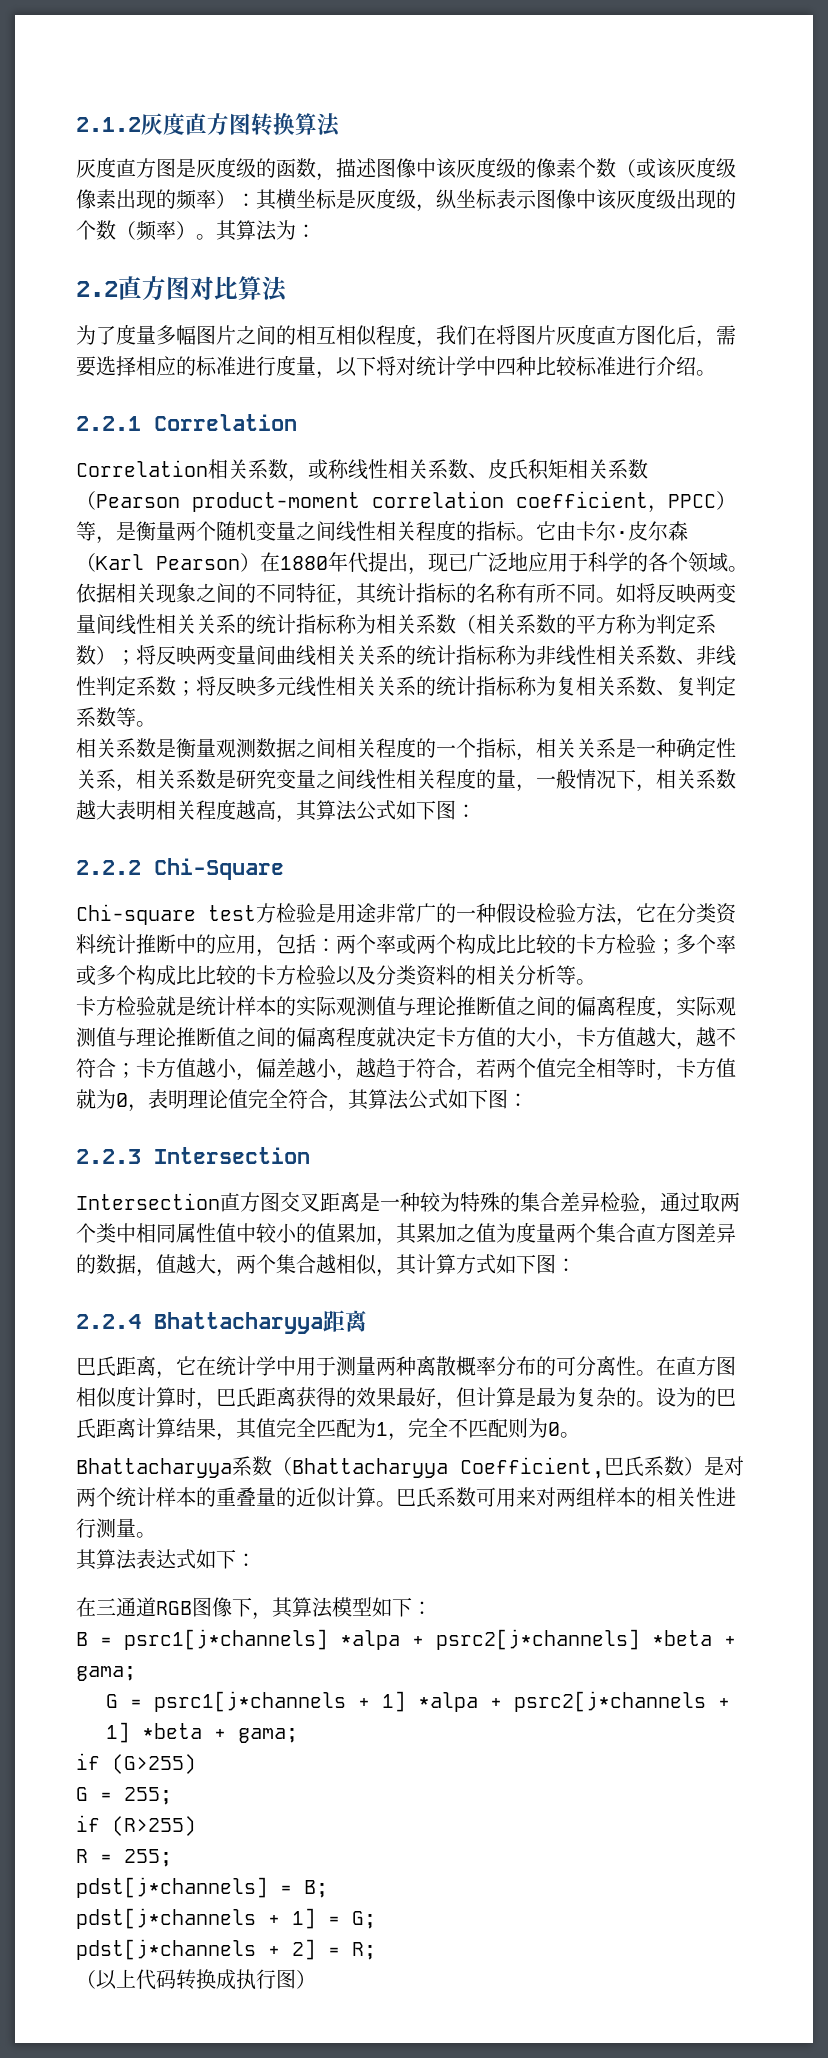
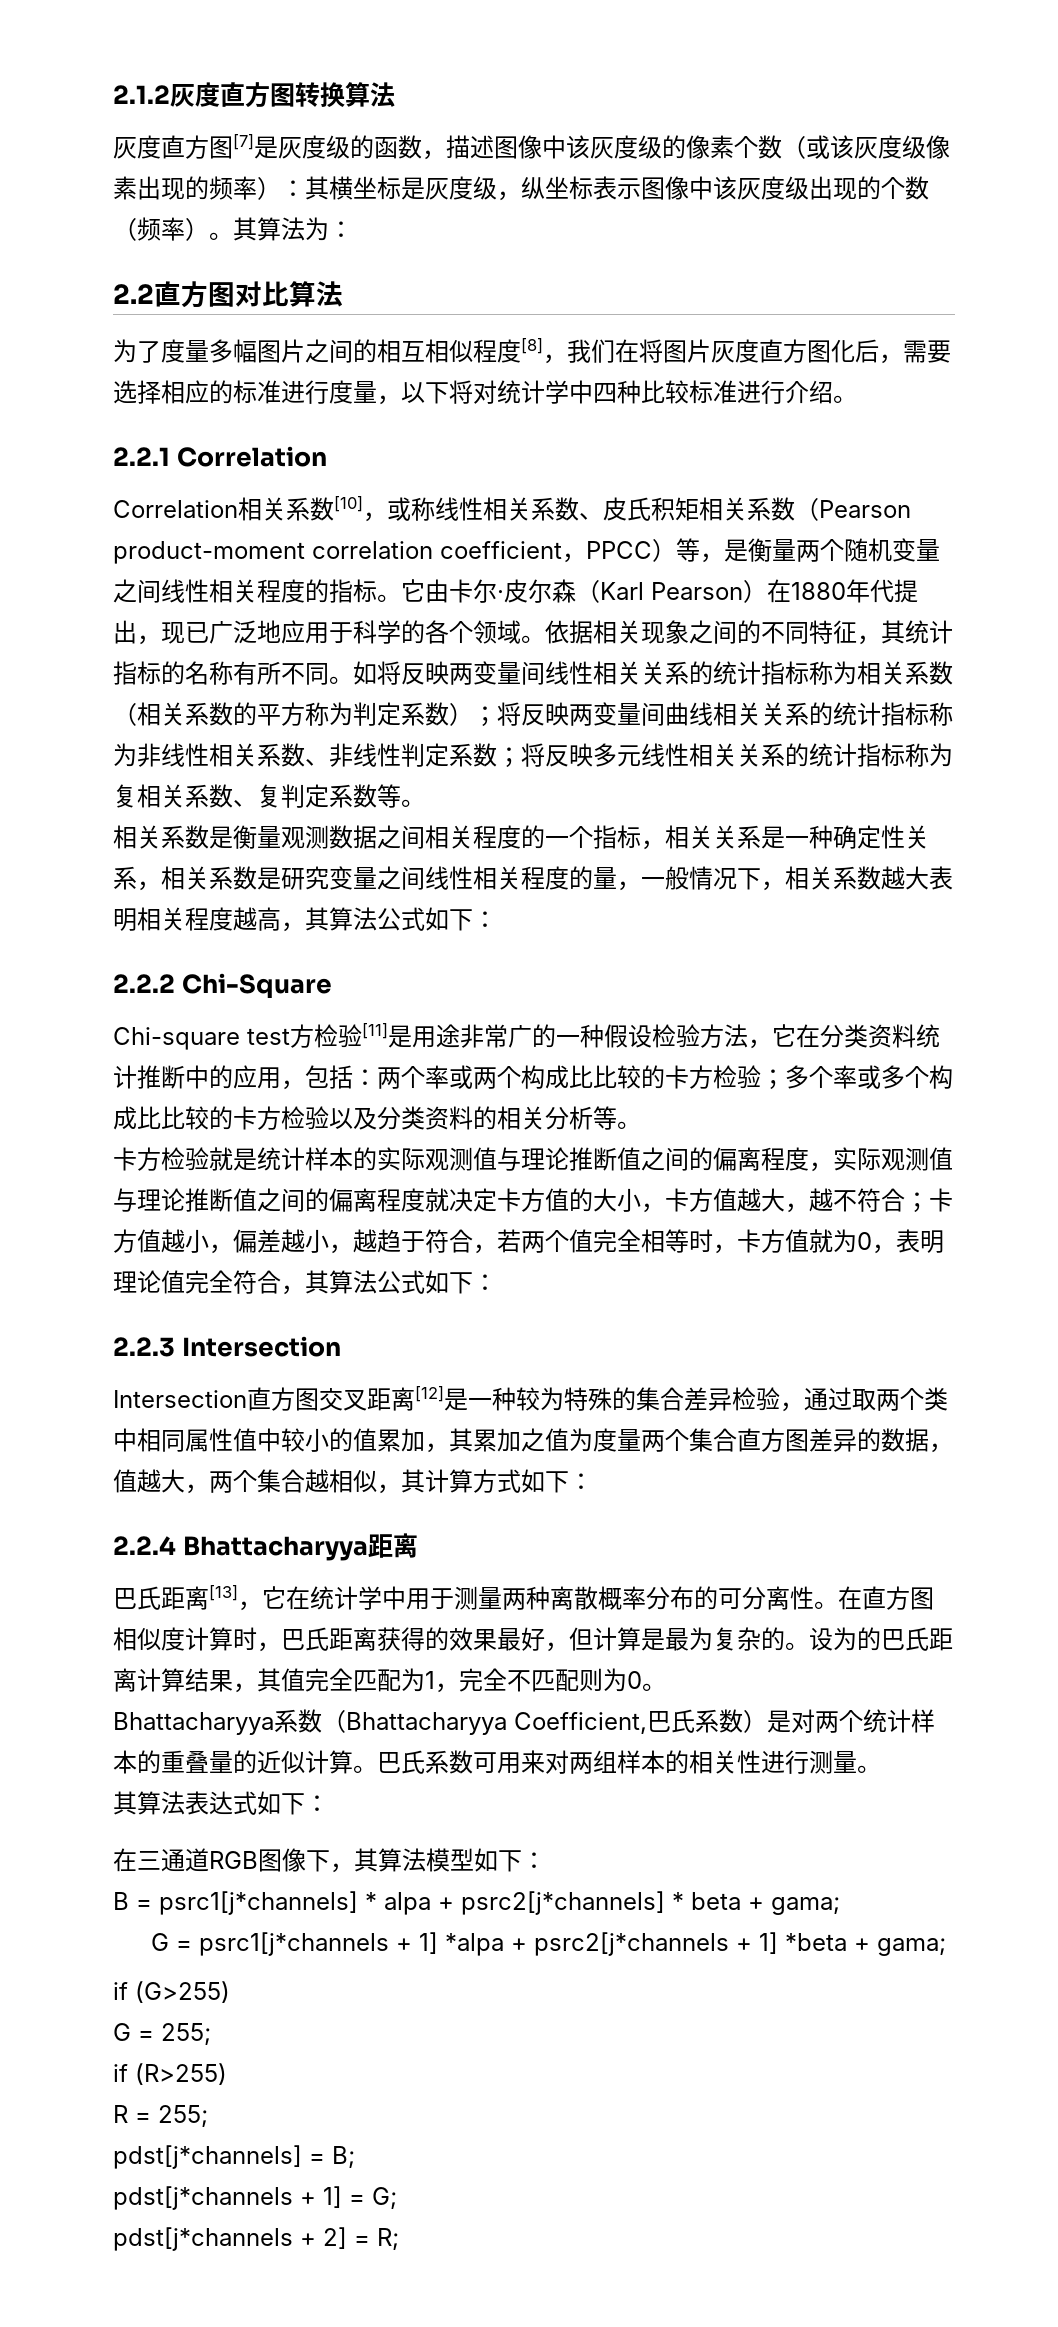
- 灰度直方图是灰度级的函数，描述图像中该灰度级的像素个数（或该灰度级像素出现的频率）：其横坐标是灰度级，纵坐标表示图像中该灰度级出现的个数（频率）。
+ 灰度直方图[7]是灰度级的函数，描述图像中该灰度级的像素个数（或该灰度级像素出现的频率）：其横坐标是灰度级，纵坐标表示图像中该灰度级出现的个数（频率）。
- 为了度量多幅图片之间的相互相似程度，我们在将图片灰度直方图化后，需要选择相应的标准进行度量，以下将对统计学中四种比较标准进行介绍。
+ 为了度量多幅图片之间的相互相似程度[8]，我们在将图片灰度直方图化后，需要选择相应的标准进行度量，以下将对统计学中四种比较标准进行介绍。
- Correlation相关系数，或称线性相关系数、皮氏积矩相关系数（Pearson product-moment correlation coefficient，PPCC）等，是衡量两个随机变量之间线性相关程度的指标。
+ Correlation相关系数[10]，或称线性相关系数、皮氏积矩相关系数（Pearson product-moment correlation coefficient，PPCC）等，是衡量两个随机变量之间线性相关程度的指标。
- 相关系数是衡量观测数据之间相关程度的一个指标，相关关系是一种确定性关系，相关系数是研究变量之间线性相关程度的量，一般情况下，相关系数越大表明相关程度越高，其算法公式如下图：
+ 相关系数是衡量观测数据之间相关程度的一个指标，相关关系是一种确定性关系，相关系数是研究变量之间线性相关程度的量，一般情况下，相关系数越大表明相关程度越高，其算法公式如下：
- Chi-square test方检验是用途非常广的一种假设检验方法，它在分类资料统计推断中的应用，包括：两个率或两个构成比比较的卡方检验；多个率或多个构成比比较的卡方检验以及分类资料的相关分析等。
+ Chi-square test方检验[11]是用途非常广的一种假设检验方法，它在分类资料统计推断中的应用，包括：两个率或两个构成比比较的卡方检验；多个率或多个构成比比较的卡方检验以及分类资料的相关分析等。
- 卡方值越小，偏差越小，越趋于符合，若两个值完全相等时，卡方值就为0，表明理论值完全符合，其算法公式如下图：
+ 卡方值越小，偏差越小，越趋于符合，若两个值完全相等时，卡方值就为0，表明理论值完全符合，其算法公式如下：
- Intersection直方图交叉距离是一种较为特殊的集合差异检验，通过取两个类中相同属性值中较小的值累加，其累加之值为度量两个集合直方图差异的数据，值越大，两个集合越相似，其计算方式如下图：
+ Intersection直方图交叉距离[12]是一种较为特殊的集合差异检验，通过取两个类中相同属性值中较小的值累加，其累加之值为度量两个集合直方图差异的数据，值越大，两个集合越相似，其计算方式如下：
- 巴氏距离，它在统计学中用于测量两种离散概率分布的可分离性。
+ 巴氏距离[13]，它在统计学中用于测量两种离散概率分布的可分离性。
- B = psrc1[j*channels] *alpa + psrc2[j*channels] *beta + gama;
+ B = psrc1[j*channels] * alpa + psrc2[j*channels] * beta + gama;
- （以上代码转换成执行图）

